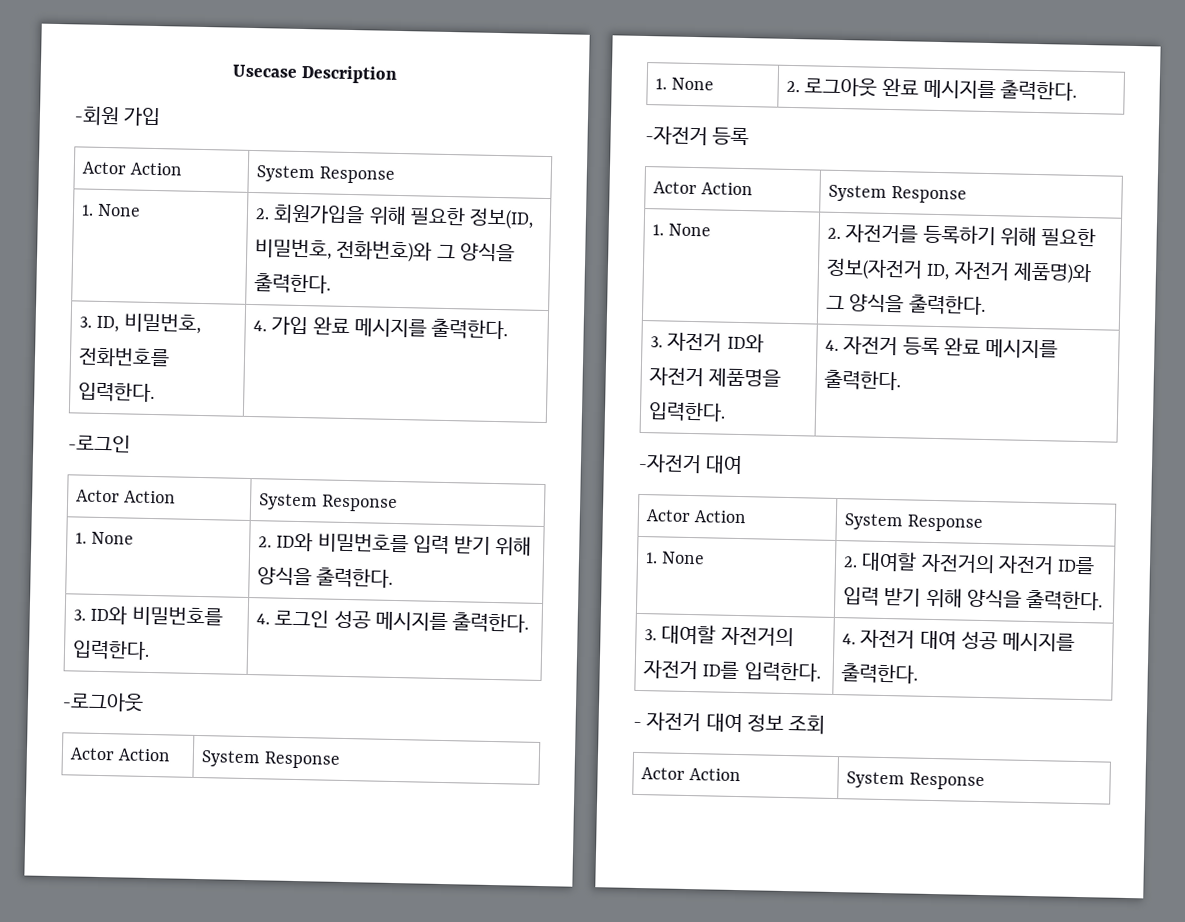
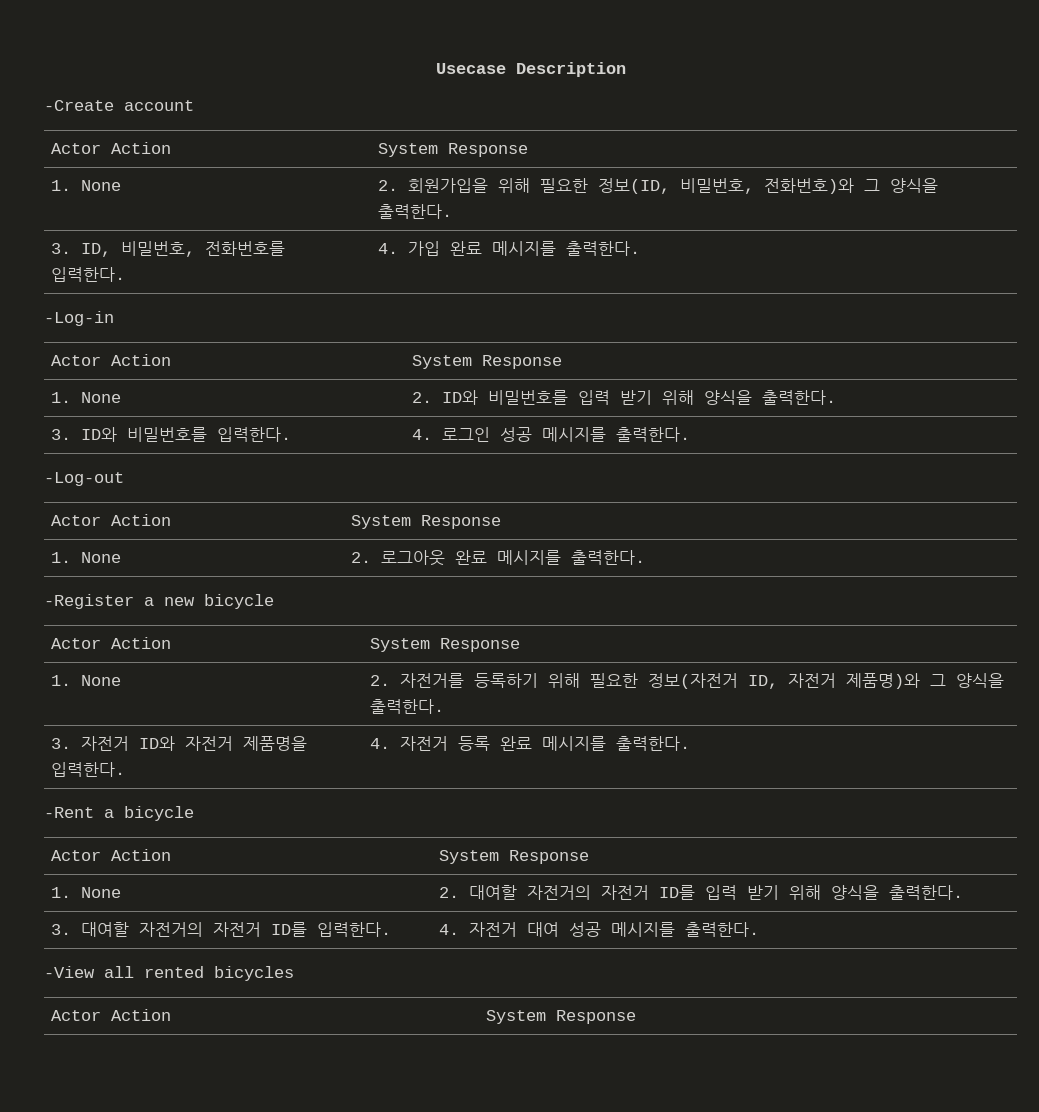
- -회원 가입
+ -Create account
- -로그인
+ -Log-in
- -로그아웃
+ -Log-out
- -자전거 등록
+ -Register a new bicycle
- -자전거 대여
+ -Rent a bicycle
- - 자전거 대여 정보 조회
+ -View all rented bicycles

